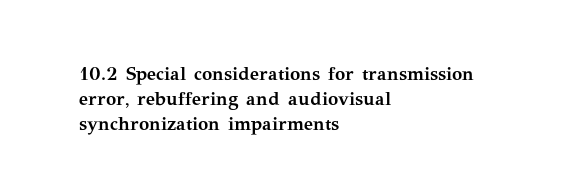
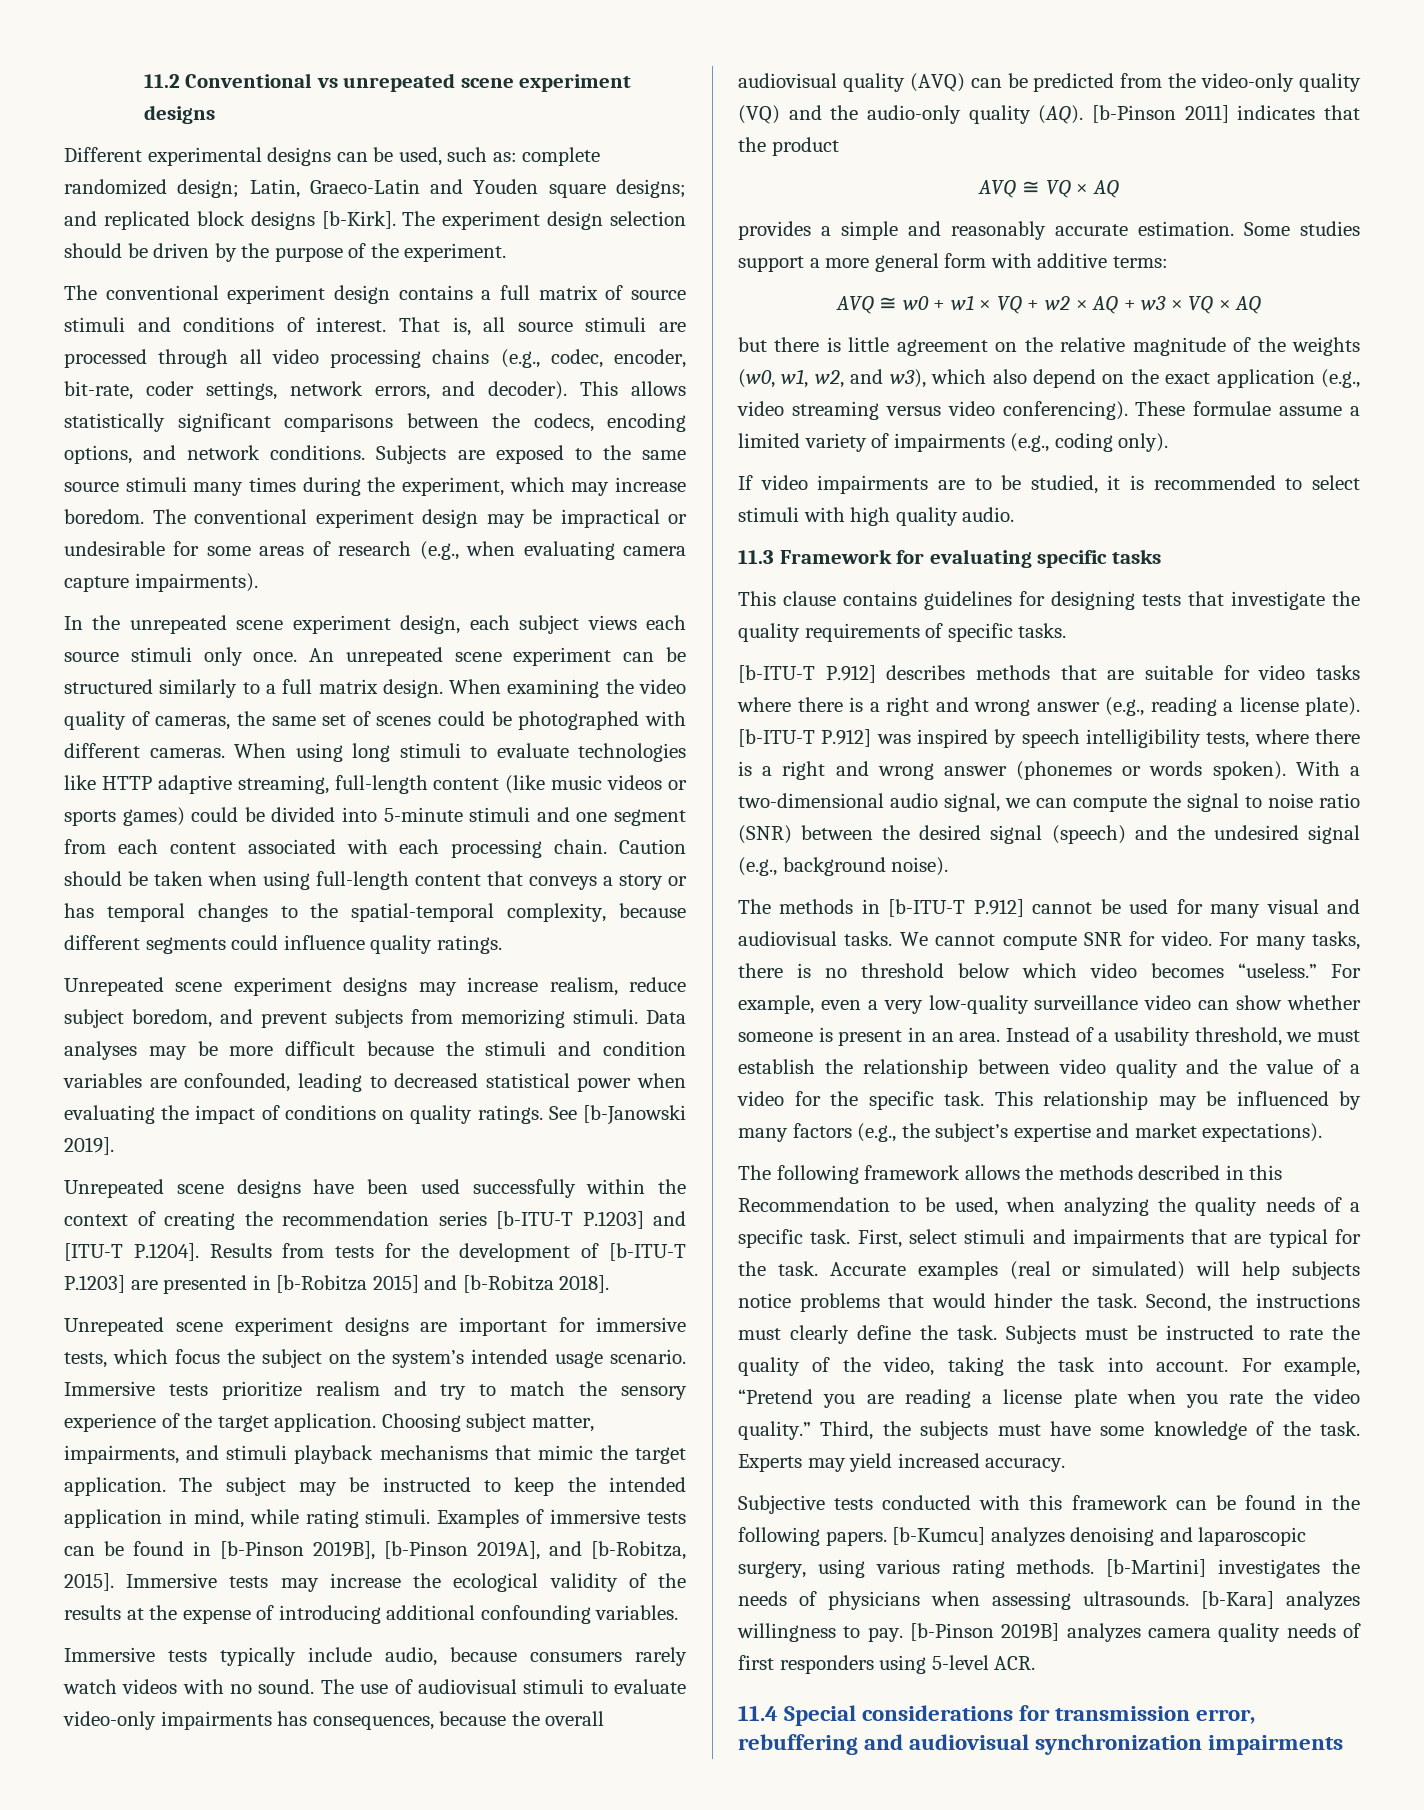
- 10.2 Special considerations for transmission error, rebuffering and audiovisual synchronization impairments
+ 11.2 Conventional vs unrepeated scene experiment designs
+ Different experimental designs can be used, such as: complete randomized design; Latin, Graeco-Latin and Youden square designs; and replicated block designs [b-Kirk]. The experiment design selection should be driven by the purpose of the experiment.
+ The conventional experiment design contains a full matrix of source stimuli and conditions of interest. That is, all source stimuli are processed through all video processing chains (e.g., codec, encoder, bit-rate, coder settings, network errors, and decoder). This allows statistically significant comparisons between the codecs, encoding options, and network conditions. Subjects are exposed to the same source stimuli many times during the experiment, which may increase boredom. The conventional experiment design may be impractical or undesirable for some areas of research (e.g., when evaluating camera capture impairments).
+ In the unrepeated scene experiment design, each subject views each source stimuli only once. An unrepeated scene experiment can be structured similarly to a full matrix design. When examining the video quality of cameras, the same set of scenes could be photographed with different cameras. When using long stimuli to evaluate technologies like HTTP adaptive streaming, full-length content (like music videos or sports games) could be divided into 5-minute stimuli and one segment from each content associated with each processing chain. Caution should be taken when using full-length content that conveys a story or has temporal changes to the spatial-temporal complexity, because different segments could influence quality ratings.
+ Unrepeated scene experiment designs may increase realism, reduce subject boredom, and prevent subjects from memorizing stimuli. Data analyses may be more difficult because the stimuli and condition variables are confounded, leading to decreased statistical power when evaluating the impact of conditions on quality ratings. See [b-Janowski 2019].
+ Unrepeated scene designs have been used successfully within the context of creating the recommendation series [b-ITU-T P.1203] and [ITU-T P.1204]. Results from tests for the development of [b-ITU-T P.1203] are presented in [b-Robitza 2015] and [b-Robitza 2018].
+ Unrepeated scene experiment designs are important for immersive tests, which focus the subject on the system’s intended usage scenario. Immersive tests prioritize realism and try to match the sensory experience of the target application. Choosing subject matter, impairments, and stimuli playback mechanisms that mimic the target application. The subject may be instructed to keep the intended application in mind, while rating stimuli. Examples of immersive tests can be found in [b-Pinson 2019B], [b-Pinson 2019A], and [b-Robitza, 2015]. Immersive tests may increase the ecological validity of the results at the expense of introducing additional confounding variables.
+ Immersive tests typically include audio, because consumers rarely watch videos with no sound. The use of audiovisual stimuli to evaluate video-only impairments has consequences, because the overall audiovisual quality (AVQ) can be predicted from the video-only quality (VQ) and the audio-only quality (AQ). [b-Pinson 2011] indicates that the product
+ AVQ ≅ VQ × AQ
+ provides a simple and reasonably accurate estimation. Some studies support a more general form with additive terms:
+ AVQ ≅ w0 + w1 × VQ + w2 × AQ + w3 × VQ × AQ
+ but there is little agreement on the relative magnitude of the weights (w0, w1, w2, and w3), which also depend on the exact application (e.g., video streaming versus video conferencing). These formulae assume a limited variety of impairments (e.g., coding only).
+ If video impairments are to be studied, it is recommended to select stimuli with high quality audio.
+ 11.3 Framework for evaluating specific tasks
+ This clause contains guidelines for designing tests that investigate the quality requirements of specific tasks.
+ [b-ITU-T P.912] describes methods that are suitable for video tasks where there is a right and wrong answer (e.g., reading a license plate). [b-ITU-T P.912] was inspired by speech intelligibility tests, where there is a right and wrong answer (phonemes or words spoken). With a two-dimensional audio signal, we can compute the signal to noise ratio (SNR) between the desired signal (speech) and the undesired signal (e.g., background noise).
+ The methods in [b-ITU-T P.912] cannot be used for many visual and audiovisual tasks. We cannot compute SNR for video. For many tasks, there is no threshold below which video becomes “useless.” For example, even a very low-quality surveillance video can show whether someone is present in an area. Instead of a usability threshold, we must establish the relationship between video quality and the value of a video for the specific task. This relationship may be influenced by many factors (e.g., the subject’s expertise and market expectations).
+ The following framework allows the methods described in this Recommendation to be used, when analyzing the quality needs of a specific task. First, select stimuli and impairments that are typical for the task. Accurate examples (real or simulated) will help subjects notice problems that would hinder the task. Second, the instructions must clearly define the task. Subjects must be instructed to rate the quality of the video, taking the task into account. For example, “Pretend you are reading a license plate when you rate the video quality.” Third, the subjects must have some knowledge of the task. Experts may yield increased accuracy.
+ Subjective tests conducted with this framework can be found in the following papers. [b-Kumcu] analyzes denoising and laparoscopic surgery, using various rating methods. [b-Martini] investigates the needs of physicians when assessing ultrasounds. [b-Kara] analyzes willingness to pay. [b-Pinson 2019B] analyzes camera quality needs of first responders using 5-level ACR.
+ 11.4 Special considerations for transmission error, rebuffering and audiovisual synchronization impairments

